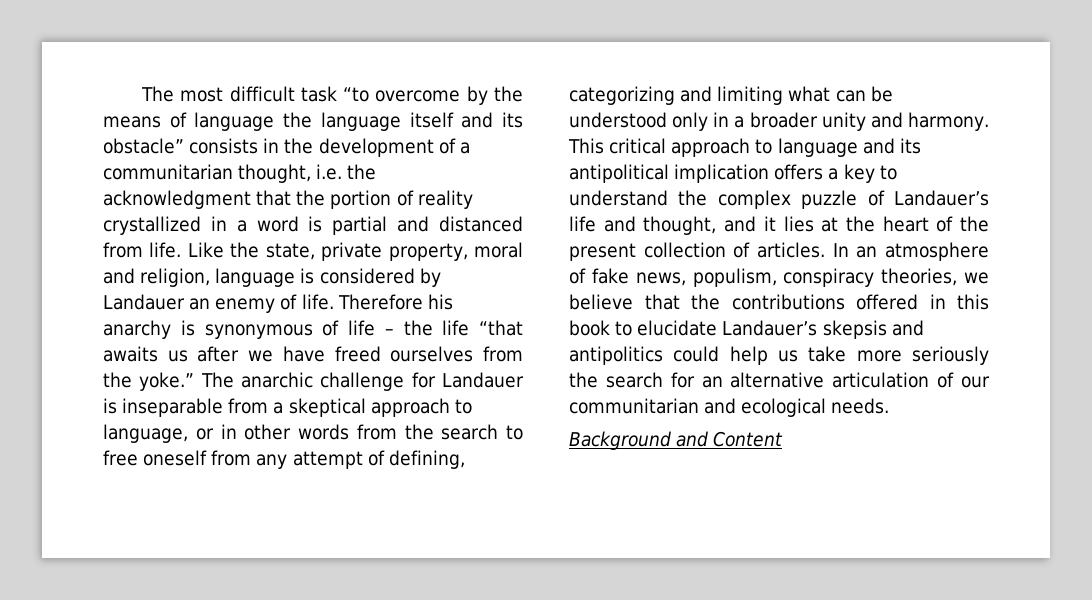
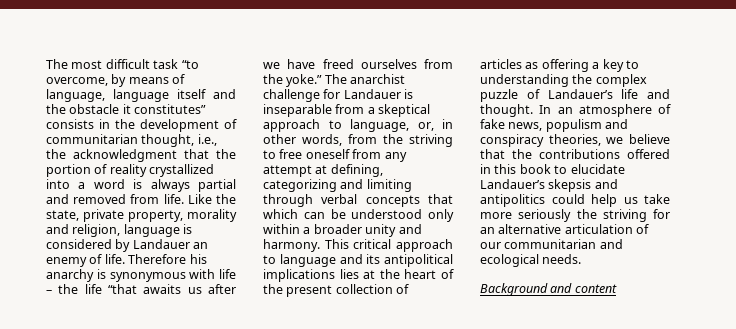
- The most difficult task “to overcome by the means of language the language itself and its obstacle” consists in the development of a communitarian thought, i.e. the acknowledgment that the portion of reality crystallized in a word is partial and distanced from life.
+ The most difficult task “to overcome, by means of language, language itself and the obstacle it constitutes” consists in the development of communitarian thought, i.e., the acknowledgment that the portion of reality crystallized into a word is always partial and removed from life.
- Like the state, private property, moral and religion, language is considered by Landauer an enemy of life.
+ Like the state, private property, morality and religion, language is considered by Landauer an enemy of life.
- Therefore his anarchy is synonymous of life – the life “that awaits us after we have freed ourselves from the yoke.”
+ Therefore his anarchy is synonymous with life – the life “that awaits us after we have freed ourselves from the yoke.”
- The anarchic challenge for Landauer is inseparable from a skeptical approach to language, or in other words from the search to free oneself from any attempt of defining, categorizing and limiting what can be understood only in a broader unity and harmony.
+ The anarchist challenge for Landauer is inseparable from a skeptical approach to language, or, in other words, from the striving to free oneself from any attempt at defining, categorizing and limiting through verbal concepts that which can be understood only within a broader unity and harmony.
- This critical approach to language and its antipolitical implication offers a key to understand the complex puzzle of Landauer’s life and thought, and it lies at the heart of the present collection of articles.
+ This critical approach to language and its antipolitical implications lies at the heart of the present collection of articles as offering a key to understanding the complex puzzle of Landauer’s life and thought.
- In an atmosphere of fake news, populism, conspiracy theories, we believe that the contributions offered in this book to elucidate Landauer’s skepsis and antipolitics could help us take more seriously the search for an alternative articulation of our communitarian and ecological needs.
+ In an atmosphere of fake news, populism and conspiracy theories, we believe that the contributions offered in this book to elucidate Landauer’s skepsis and antipolitics could help us take more seriously the striving for an alternative articulation of our communitarian and ecological needs.
- Background and Content
+ Background and content

